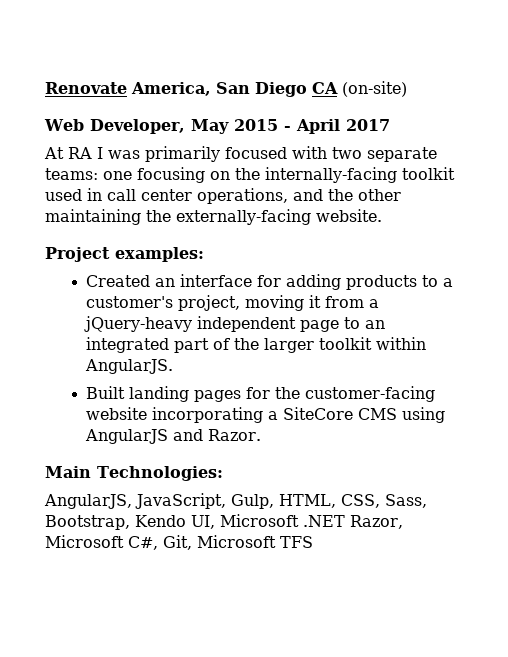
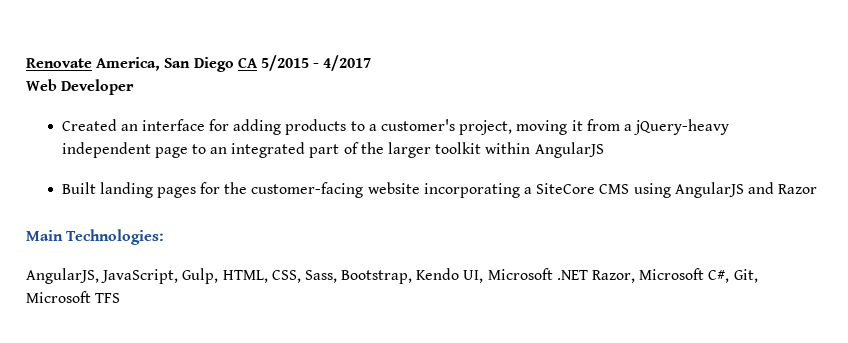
- Renovate America, San Diego CA (on-site)
- Web Developer, May 2015 - April 2017
- At RA I was primarily focused with two separate teams: one focusing on the internally-facing toolkit used in call center operations, and the other maintaining the externally-facing website.
- Project examples:
+ Renovate America, San Diego CA 5/2015 - 4/2017
+ Web Developer
- Created an interface for adding products to a customer's project, moving it from a jQuery-heavy independent page to an integrated part of the larger toolkit within AngularJS.
+ Created an interface for adding products to a customer's project, moving it from a jQuery-heavy independent page to an integrated part of the larger toolkit within AngularJS
- Built landing pages for the customer-facing website incorporating a SiteCore CMS using AngularJS and Razor.
+ Built landing pages for the customer-facing website incorporating a SiteCore CMS using AngularJS and Razor

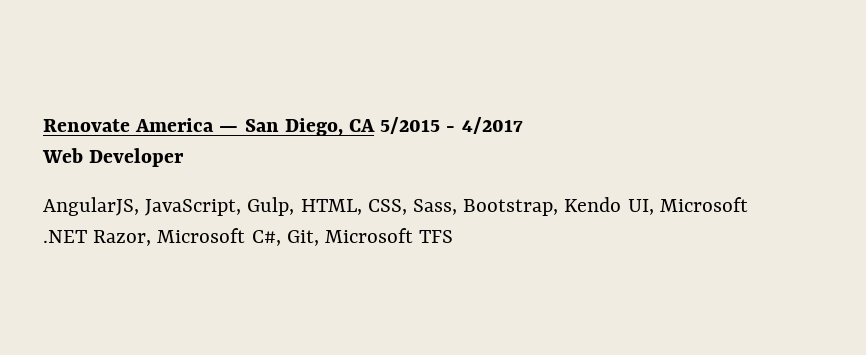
- Renovate America, San Diego CA 5/2015 - 4/2017
+ Renovate America — San Diego, CA 5/2015 - 4/2017
- Created an interface for adding products to a customer's project, moving it from a jQuery-heavy independent page to an integrated part of the larger toolkit within AngularJS
- Built landing pages for the customer-facing website incorporating a SiteCore CMS using AngularJS and Razor
- Main Technologies:

